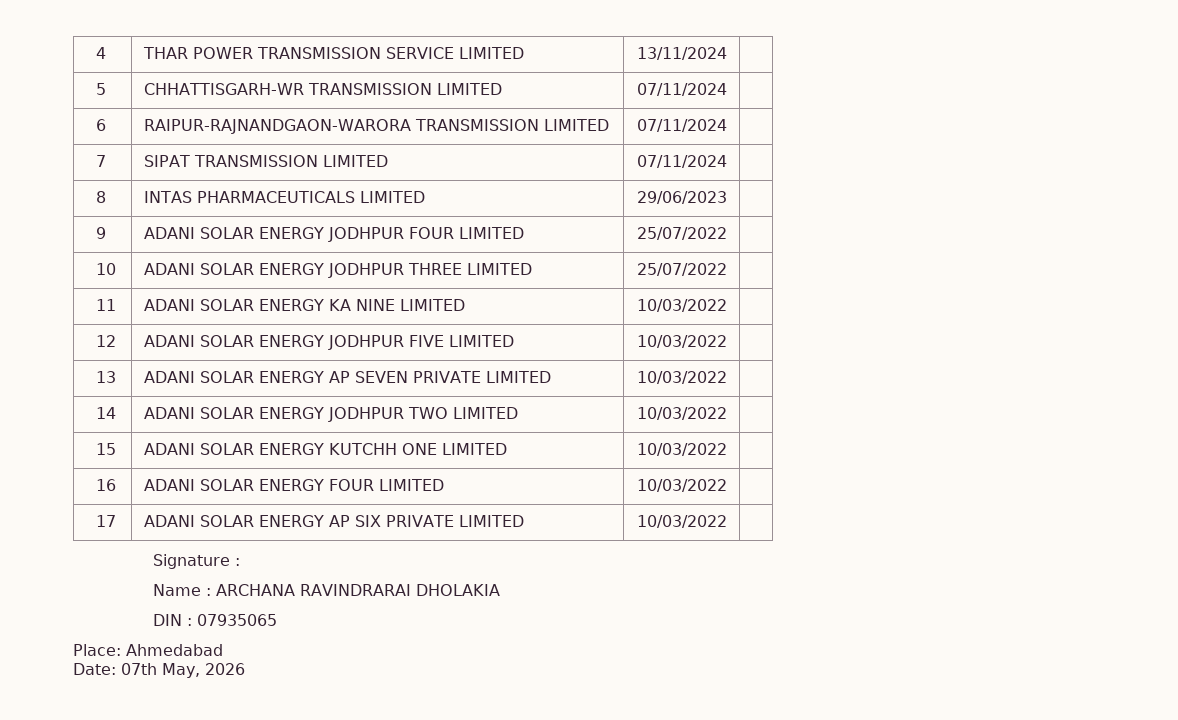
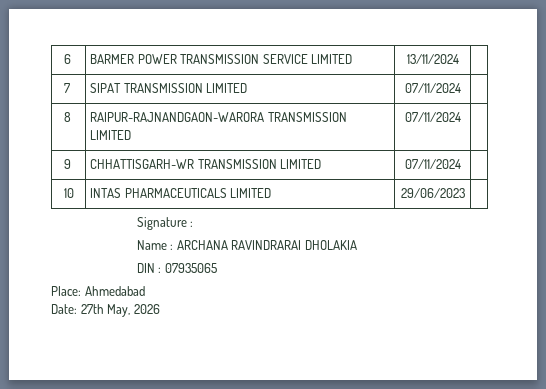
- 4 | THAR POWER TRANSMISSION SERVICE LIMITED | 13/11/2024 |
+ 6 | BARMER POWER TRANSMISSION SERVICE LIMITED | 13/11/2024 |
- 5 | CHHATTISGARH-WR TRANSMISSION LIMITED | 07/11/2024 |
- 6 | RAIPUR-RAJNANDGAON-WARORA TRANSMISSION LIMITED | 07/11/2024 |
- 8 | INTAS PHARMACEUTICALS LIMITED | 29/06/2023 |
- 9 | ADANI SOLAR ENERGY JODHPUR FOUR LIMITED | 25/07/2022 |
- 10 | ADANI SOLAR ENERGY JODHPUR THREE LIMITED | 25/07/2022 |
- 11 | ADANI SOLAR ENERGY KA NINE LIMITED | 10/03/2022 |
- 12 | ADANI SOLAR ENERGY JODHPUR FIVE LIMITED | 10/03/2022 |
- 13 | ADANI SOLAR ENERGY AP SEVEN PRIVATE LIMITED | 10/03/2022 |
- 14 | ADANI SOLAR ENERGY JODHPUR TWO LIMITED | 10/03/2022 |
- 15 | ADANI SOLAR ENERGY KUTCHH ONE LIMITED | 10/03/2022 |
- 16 | ADANI SOLAR ENERGY FOUR LIMITED | 10/03/2022 |
- 17 | ADANI SOLAR ENERGY AP SIX PRIVATE LIMITED | 10/03/2022 |
+ 8 | RAIPUR-RAJNANDGAON-WARORA TRANSMISSION LIMITED | 07/11/2024 |
+ 9 | CHHATTISGARH-WR TRANSMISSION LIMITED | 07/11/2024 |
+ 10 | INTAS PHARMACEUTICALS LIMITED | 29/06/2023 |
- Date: 07th May, 2026
+ Date: 27th May, 2026

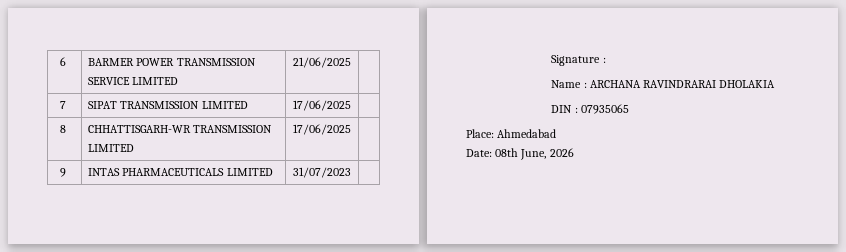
- 6 | BARMER POWER TRANSMISSION SERVICE LIMITED | 13/11/2024 |
+ 6 | BARMER POWER TRANSMISSION SERVICE LIMITED | 21/06/2025 |
- 7 | SIPAT TRANSMISSION LIMITED | 07/11/2024 |
+ 7 | SIPAT TRANSMISSION LIMITED | 17/06/2025 |
- 8 | RAIPUR-RAJNANDGAON-WARORA TRANSMISSION LIMITED | 07/11/2024 |
- 9 | CHHATTISGARH-WR TRANSMISSION LIMITED | 07/11/2024 |
- 10 | INTAS PHARMACEUTICALS LIMITED | 29/06/2023 |
+ 8 | CHHATTISGARH-WR TRANSMISSION LIMITED | 17/06/2025 |
+ 9 | INTAS PHARMACEUTICALS LIMITED | 31/07/2023 |
- Date: 27th May, 2026
+ Date: 08th June, 2026

